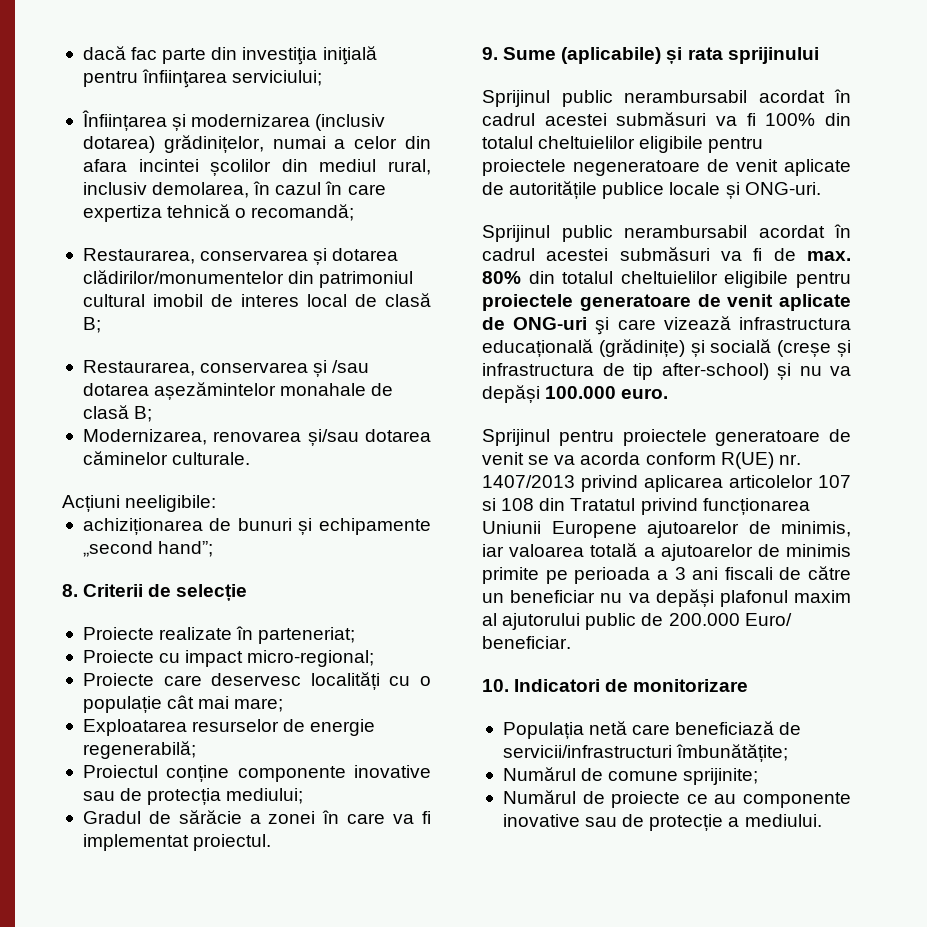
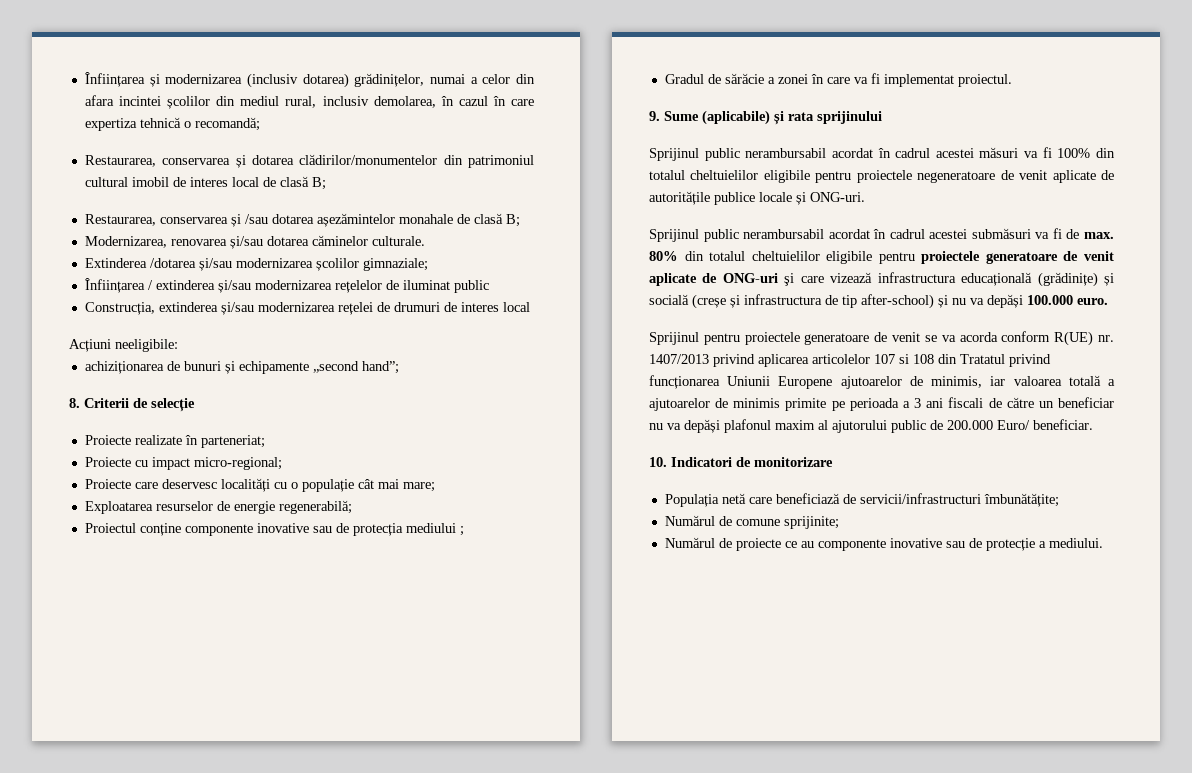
- dacă fac parte din investiţia iniţială pentru înfiinţarea serviciului;
+ Extinderea /dotarea și/sau modernizarea școlilor gimnaziale;
+ Înființarea / extinderea și/sau modernizarea rețelelor de iluminat public
+ Construcția, extinderea și/sau modernizarea rețelei de drumuri de interes local
- Proiectul conține componente inovative sau de protecția mediului;
+ Proiectul conține componente inovative sau de protecția mediului ;
- Sprijinul public nerambursabil acordat în cadrul acestei submăsuri va fi 100% din totalul cheltuielilor eligibile pentru proiectele negeneratoare de venit aplicate de autoritățile publice locale și ONG-uri.
+ Sprijinul public nerambursabil acordat în cadrul acestei măsuri va fi 100% din totalul cheltuielilor eligibile pentru proiectele negeneratoare de venit aplicate de autoritățile publice locale și ONG-uri.

